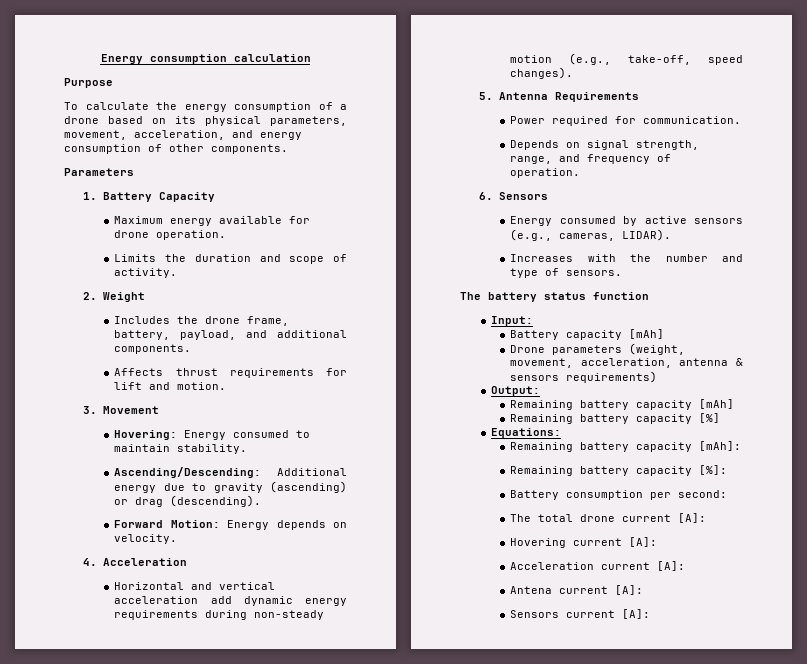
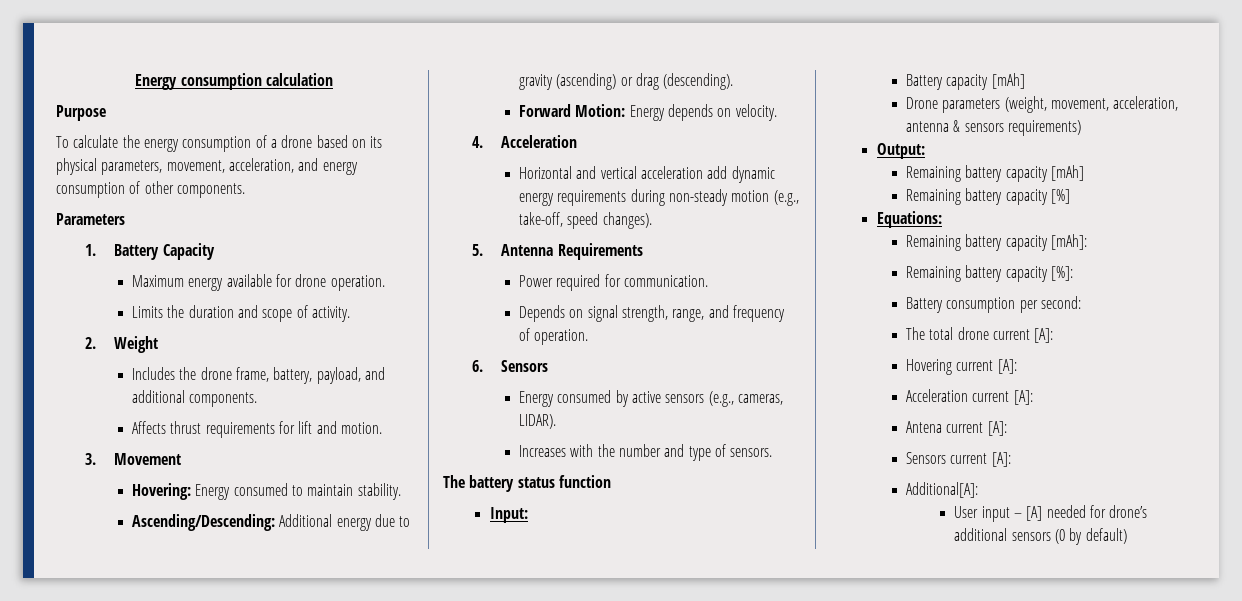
+ Additional[A]:
+ User input – [A] needed for drone’s additional sensors (0 by default)

